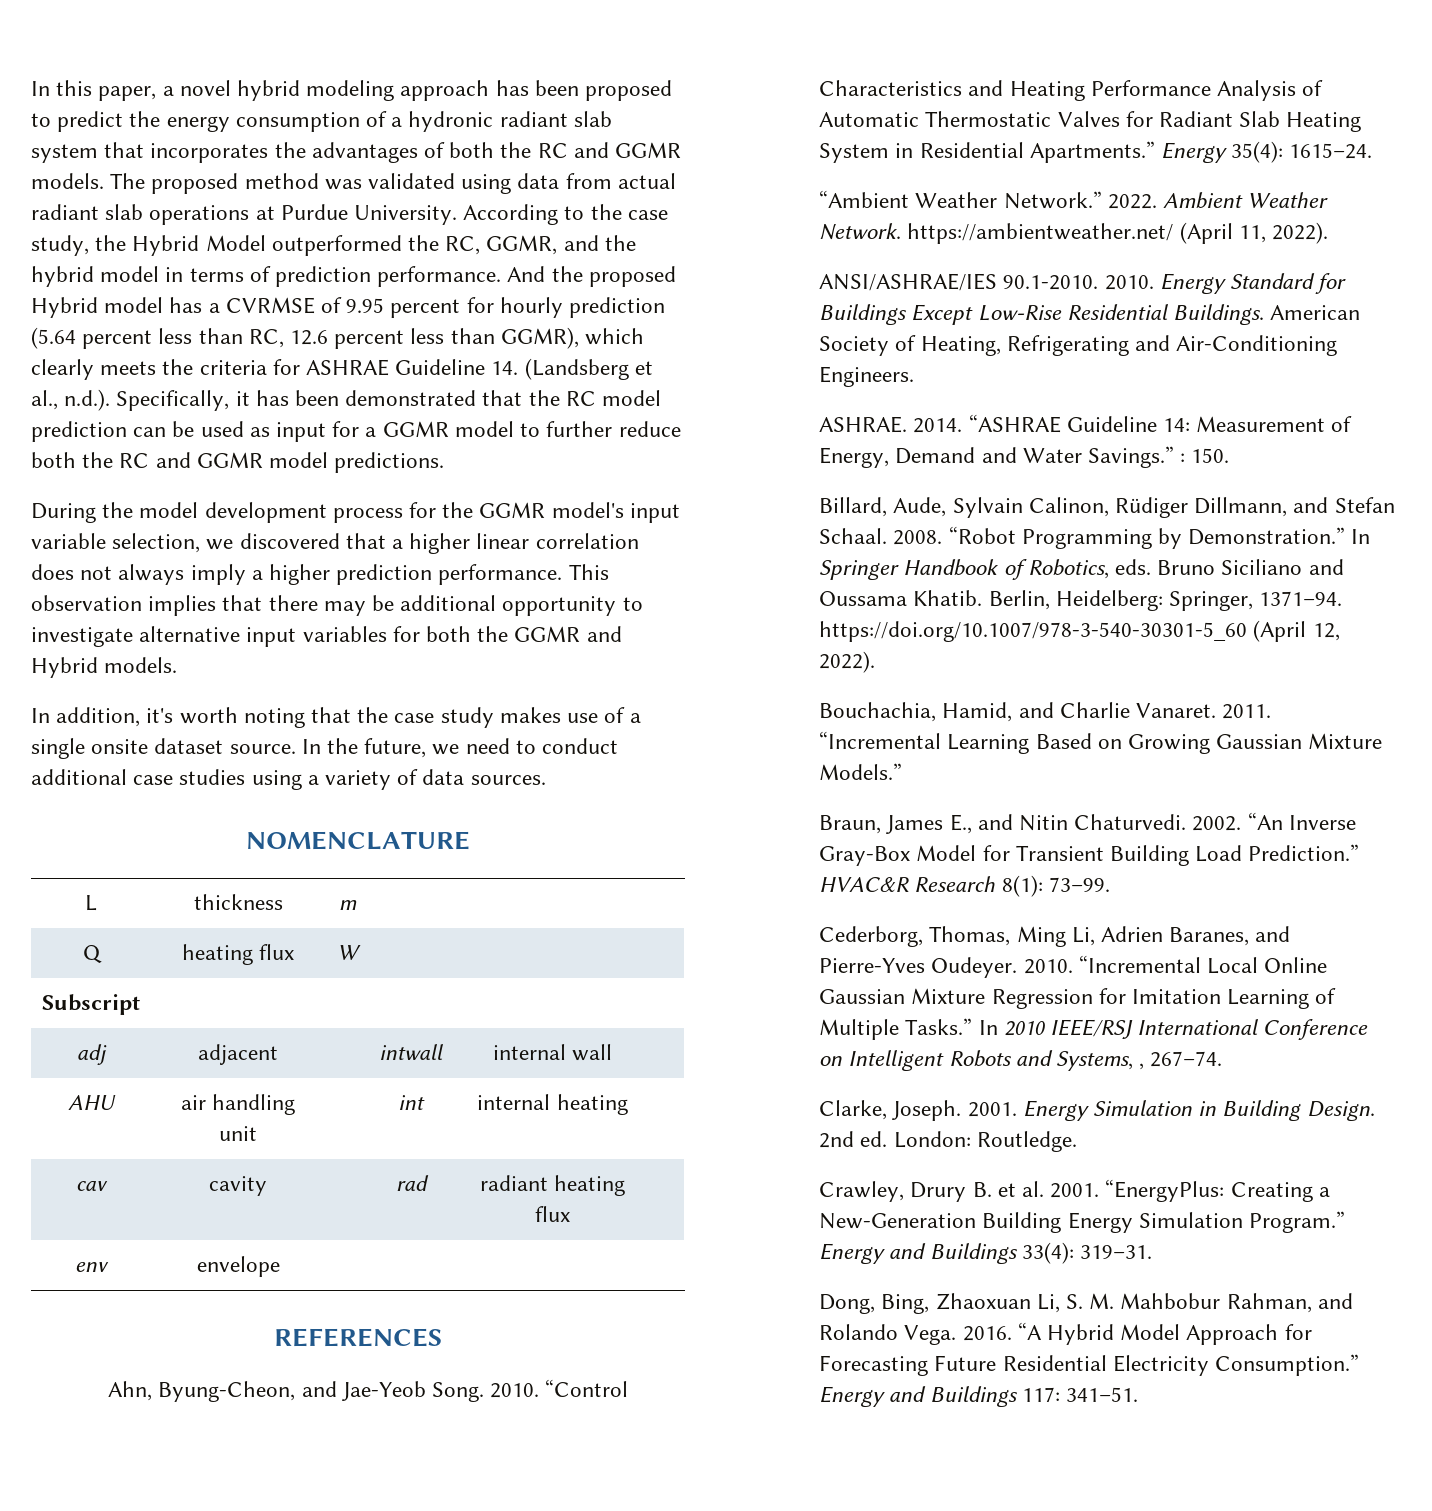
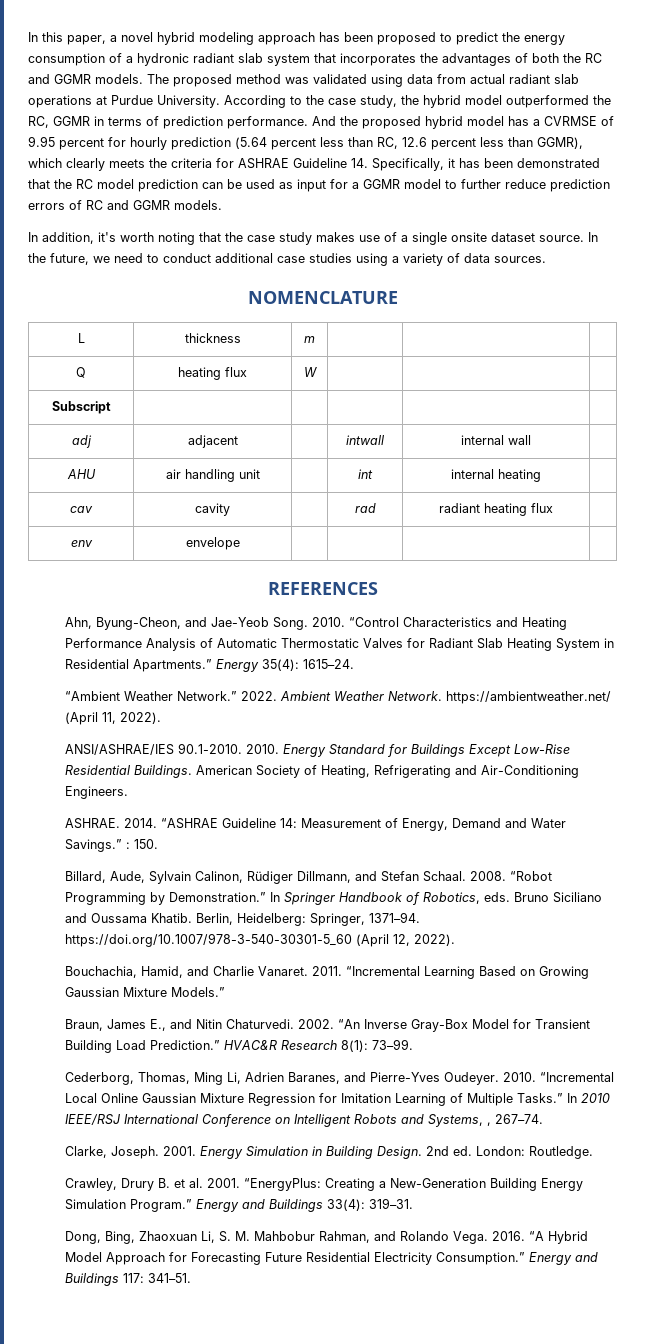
- According to the case study, the Hybrid Model outperformed the RC, GGMR, and the hybrid model in terms of prediction performance.
+ According to the case study, the hybrid model outperformed the RC, GGMR in terms of prediction performance.
- And the proposed Hybrid model has a CVRMSE of 9.95 percent for hourly prediction (5.64 percent less than RC, 12.6 percent less than GGMR), which clearly meets the criteria for ASHRAE Guideline 14. (Landsberg et al., n.d.). Specifically, it has been demonstrated that the RC model prediction can be used as input for a GGMR model to further reduce both the RC and GGMR model predictions.
- During the model development process for the GGMR model's input variable selection, we discovered that a higher linear correlation does not always imply a higher prediction performance. This observation implies that there may be additional opportunity to investigate alternative input variables for both the GGMR and Hybrid models.
+ And the proposed hybrid model has a CVRMSE of 9.95 percent for hourly prediction (5.64 percent less than RC, 12.6 percent less than GGMR), which clearly meets the criteria for ASHRAE Guideline 14. Specifically, it has been demonstrated that the RC model prediction can be used as input for a GGMR model to further reduce prediction errors of RC and GGMR models.

